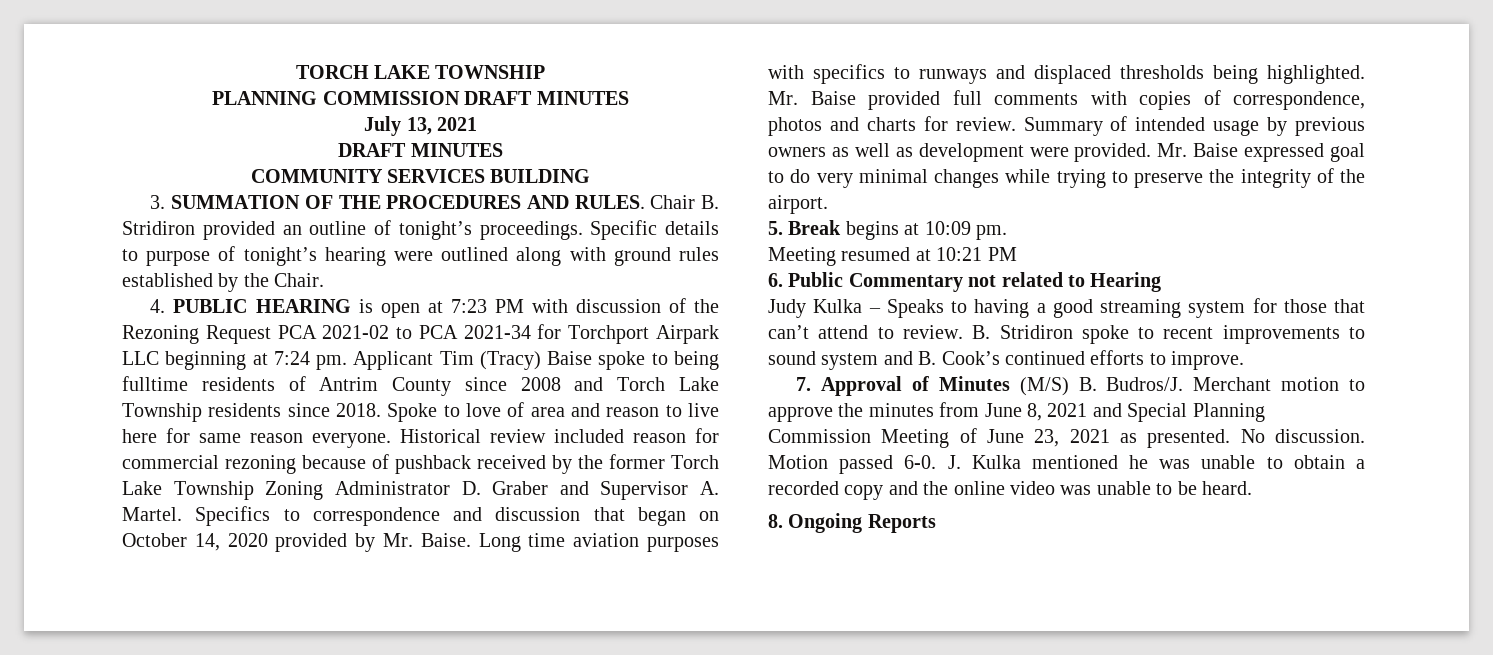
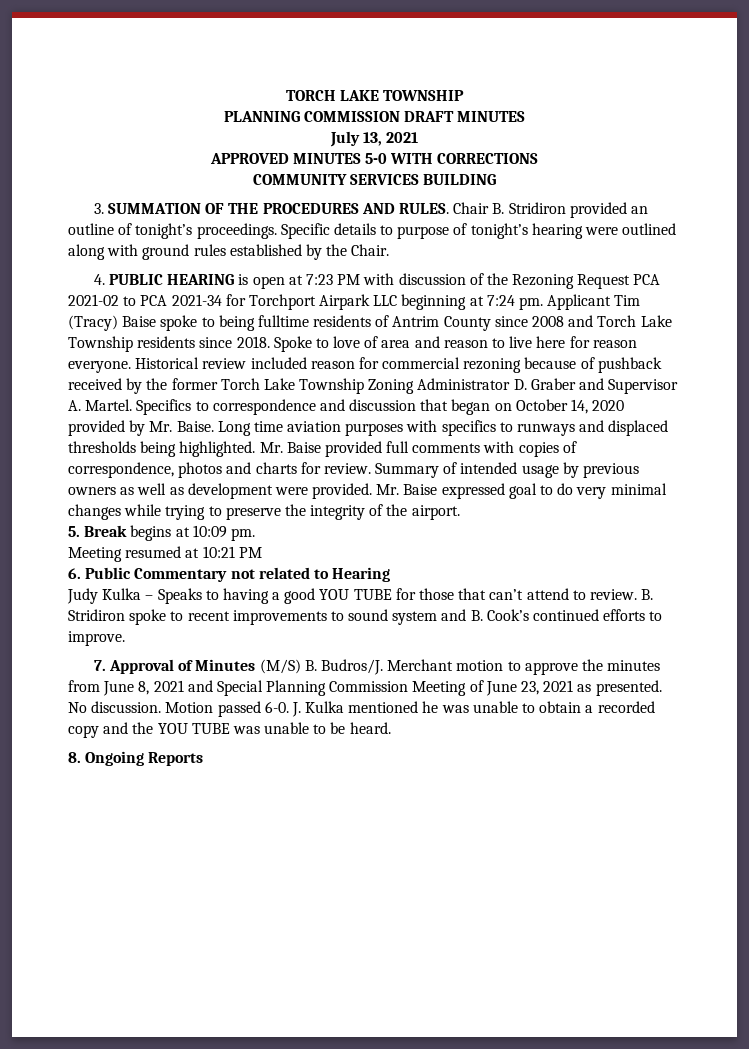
  July 13, 2021
- DRAFT MINUTES
+ APPROVED MINUTES 5-0 WITH CORRECTIONS
- Spoke to love of area and reason to live here for same reason everyone.
+ Spoke to love of area and reason to live here for reason everyone.
- Judy Kulka – Speaks to having a good streaming system for those that can’t attend to review.
+ Judy Kulka – Speaks to having a good YOU TUBE for those that can’t attend to review.
- J. Kulka mentioned he was unable to obtain a recorded copy and the online video was unable to be heard.
+ J. Kulka mentioned he was unable to obtain a recorded copy and the YOU TUBE was unable to be heard.

